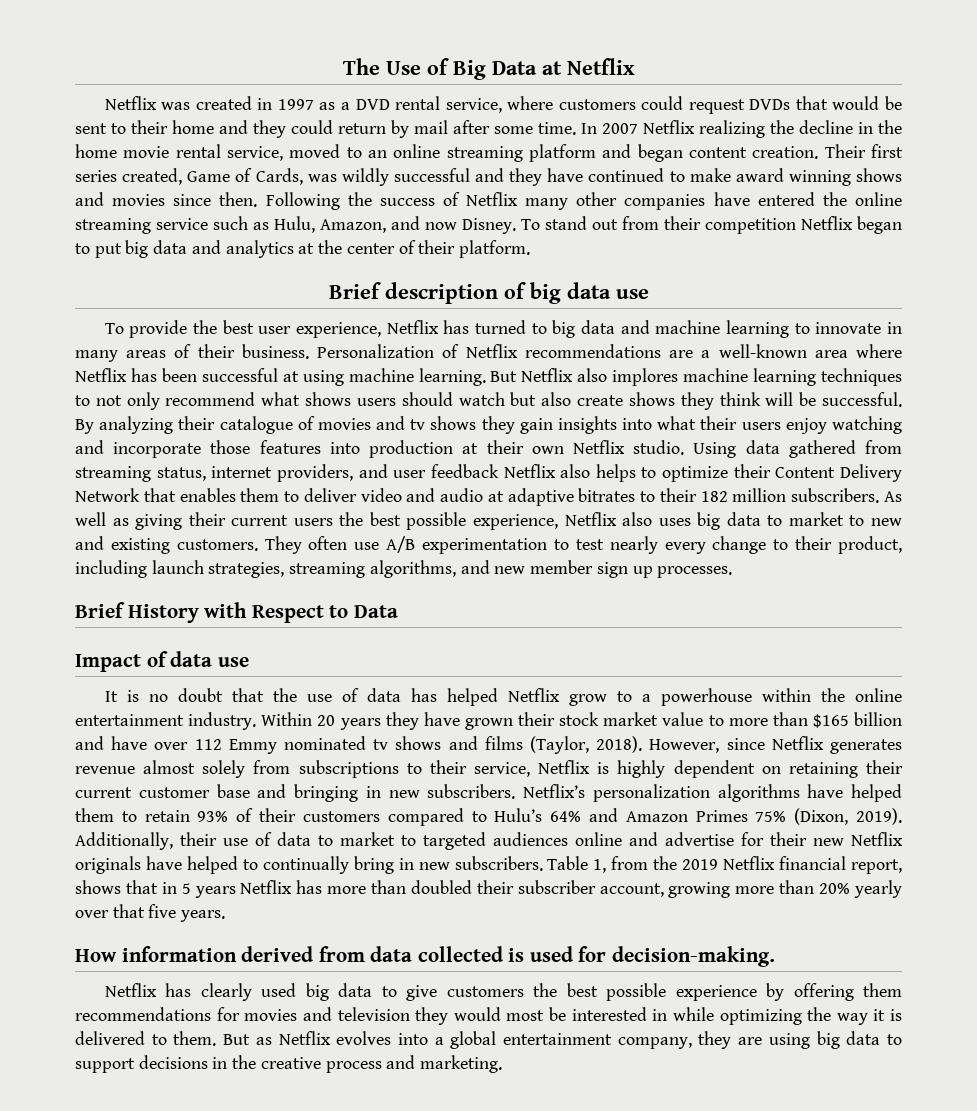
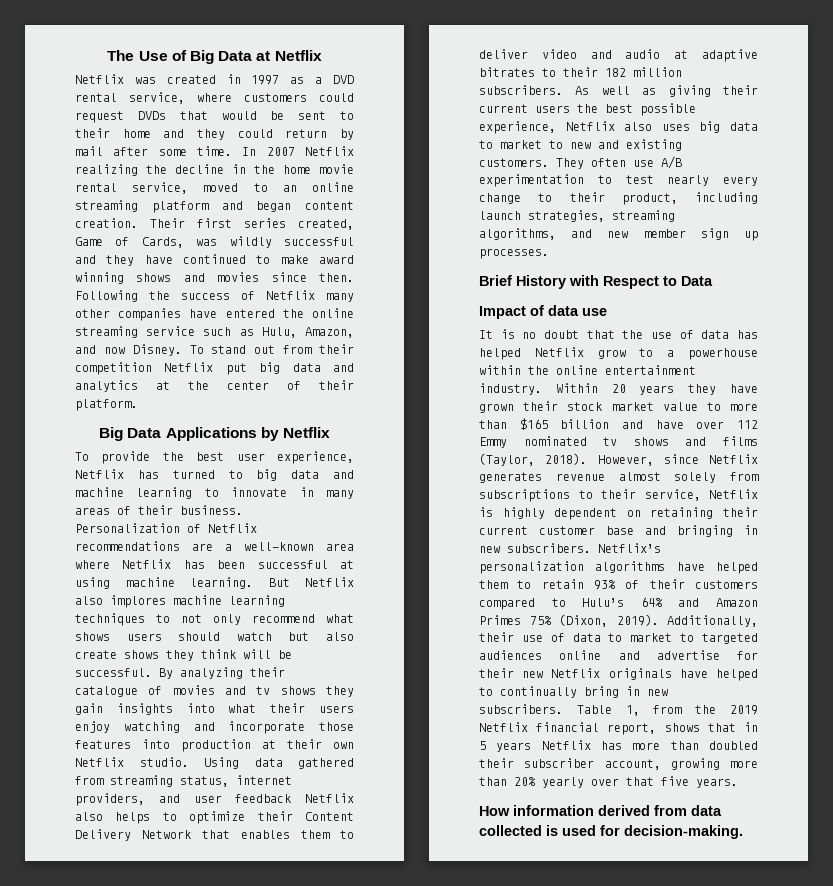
- To stand out from their competition Netflix began to put big data and analytics at the center of their platform.
+ To stand out from their competition Netflix put big data and analytics at the center of their platform.
- Brief description of big data use
+ Big Data Applications by Netflix
- Netflix has clearly used big data to give customers the best possible experience by offering them recommendations for movies and television they would most be interested in while optimizing the way it is delivered to them. But as Netflix evolves into a global entertainment company, they are using big data to support decisions in the creative process and marketing.

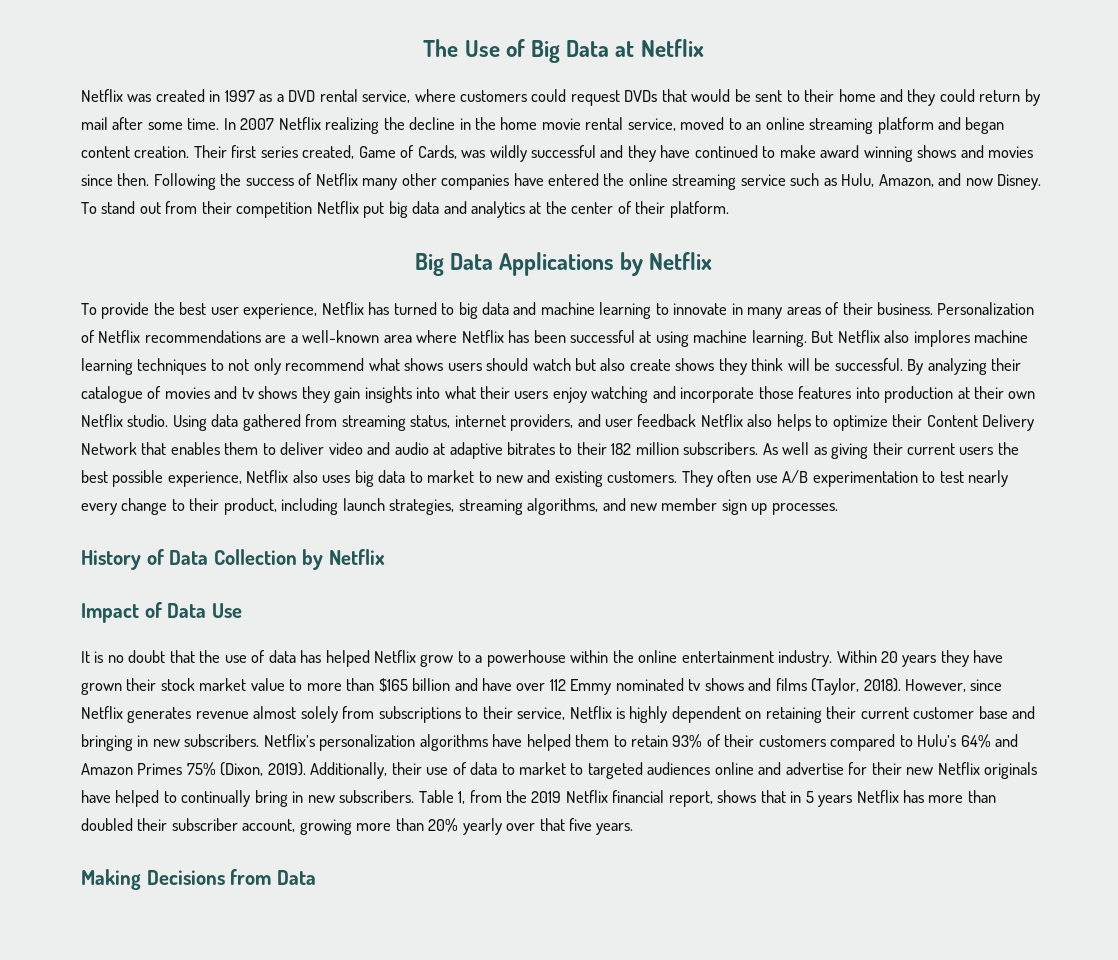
- Brief History with Respect to Data
+ History of Data Collection by Netflix
- Impact of data use
+ Impact of Data Use
- How information derived from data collected is used for decision-making.
+ Making Decisions from Data

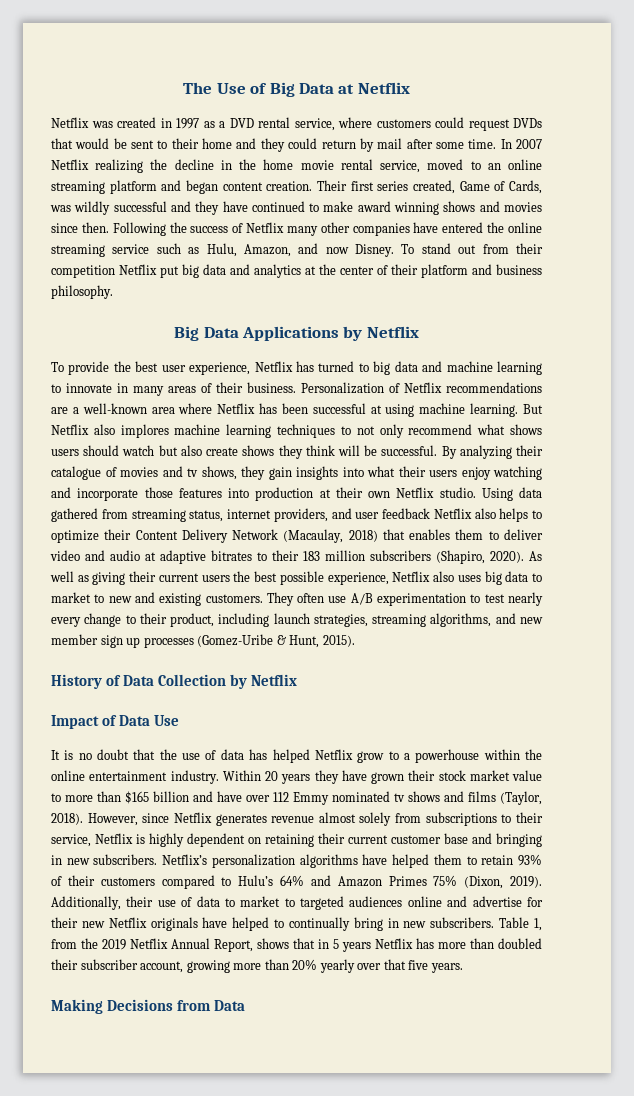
- To stand out from their competition Netflix put big data and analytics at the center of their platform.
+ To stand out from their competition Netflix put big data and analytics at the center of their platform and business philosophy.
- By analyzing their catalogue of movies and tv shows they gain insights into what their users enjoy watching and incorporate those features into production at their own Netflix studio.
+ By analyzing their catalogue of movies and tv shows, they gain insights into what their users enjoy watching and incorporate those features into production at their own Netflix studio.
- Using data gathered from streaming status, internet providers, and user feedback Netflix also helps to optimize their Content Delivery Network that enables them to deliver video and audio at adaptive bitrates to their 182 million subscribers.
+ Using data gathered from streaming status, internet providers, and user feedback Netflix also helps to optimize their Content Delivery Network (Macaulay, 2018) that enables them to deliver video and audio at adaptive bitrates to their 183 million subscribers (Shapiro, 2020).
- They often use A/B experimentation to test nearly every change to their product, including launch strategies, streaming algorithms, and new member sign up processes.
+ They often use A/B experimentation to test nearly every change to their product, including launch strategies, streaming algorithms, and new member sign up processes (Gomez-Uribe & Hunt, 2015).
- Table 1, from the 2019 Netflix financial report, shows that in 5 years Netflix has more than doubled their subscriber account, growing more than 20% yearly over that five years.
+ Table 1, from the 2019 Netflix Annual Report, shows that in 5 years Netflix has more than doubled their subscriber account, growing more than 20% yearly over that five years.

